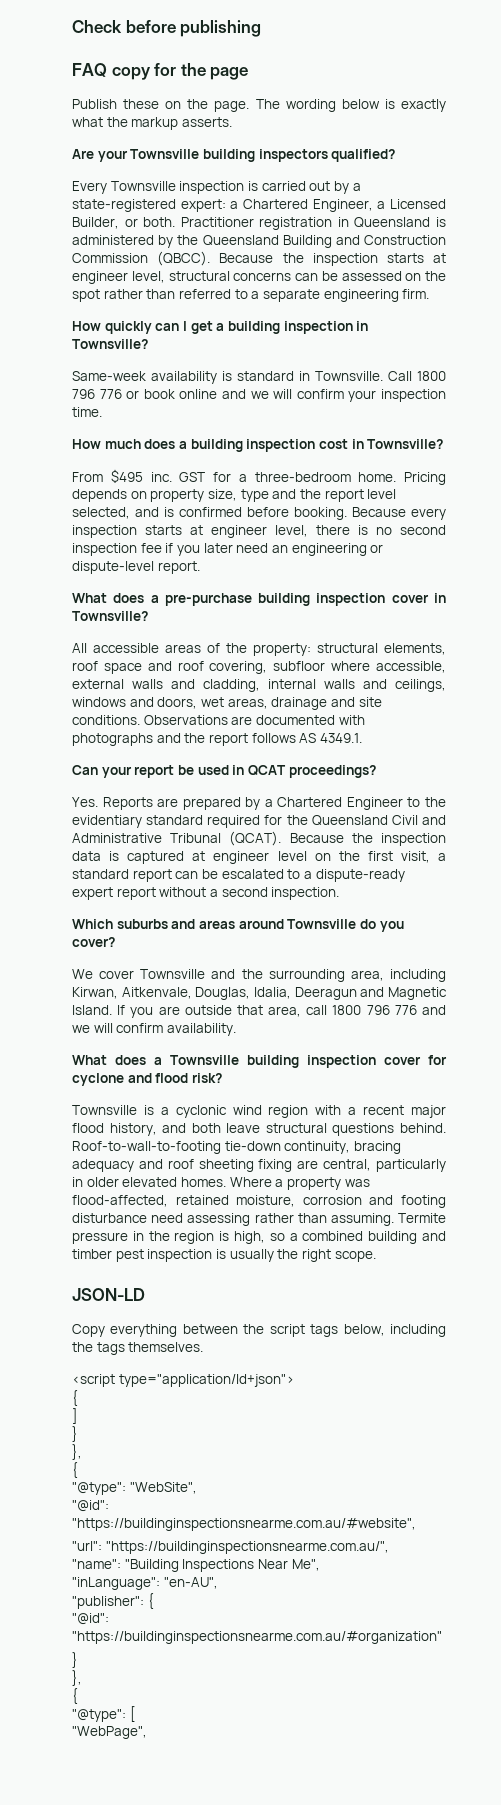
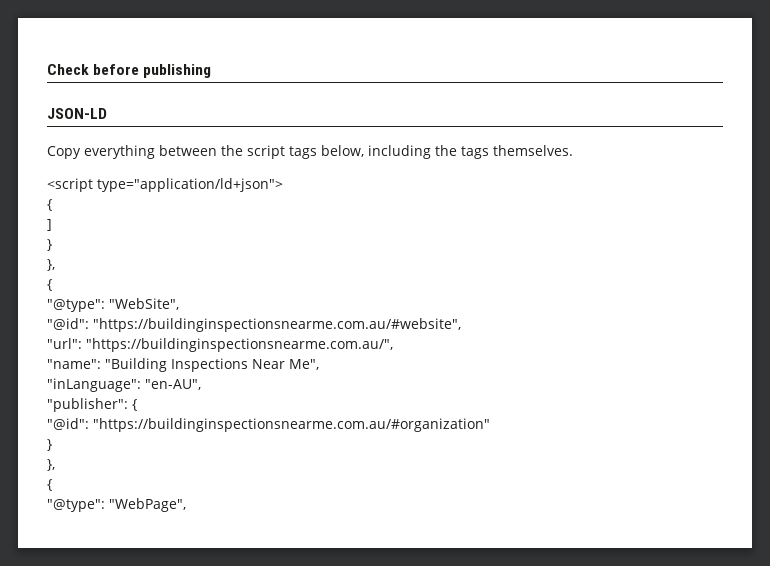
- FAQ copy for the page
- Publish these on the page. The wording below is exactly what the markup asserts.
- Are your Townsville building inspectors qualified?
- Every Townsville inspection is carried out by a state-registered expert: a Chartered Engineer, a Licensed Builder, or both. Practitioner registration in Queensland is administered by the Queensland Building and Construction Commission (QBCC). Because the inspection starts at engineer level, structural concerns can be assessed on the spot rather than referred to a separate engineering firm.
- How quickly can I get a building inspection in Townsville?
- Same-week availability is standard in Townsville. Call 1800 796 776 or book online and we will confirm your inspection time.
- How much does a building inspection cost in Townsville?
- From $495 inc. GST for a three-bedroom home. Pricing depends on property size, type and the report level selected, and is confirmed before booking. Because every inspection starts at engineer level, there is no second inspection fee if you later need an engineering or dispute-level report.
- What does a pre-purchase building inspection cover in Townsville?
- All accessible areas of the property: structural elements, roof space and roof covering, subfloor where accessible, external walls and cladding, internal walls and ceilings, windows and doors, wet areas, drainage and site conditions. Observations are documented with photographs and the report follows AS 4349.1.
- Can your report be used in QCAT proceedings?
- Yes. Reports are prepared by a Chartered Engineer to the evidentiary standard required for the Queensland Civil and Administrative Tribunal (QCAT). Because the inspection data is captured at engineer level on the first visit, a standard report can be escalated to a dispute-ready expert report without a second inspection.
- Which suburbs and areas around Townsville do you cover?
- We cover Townsville and the surrounding area, including Kirwan, Aitkenvale, Douglas, Idalia, Deeragun and Magnetic Island. If you are outside that area, call 1800 796 776 and we will confirm availability.
- What does a Townsville building inspection cover for cyclone and flood risk?
- Townsville is a cyclonic wind region with a recent major flood history, and both leave structural questions behind. Roof-to-wall-to-footing tie-down continuity, bracing adequacy and roof sheeting fixing are central, particularly in older elevated homes. Where a property was flood-affected, retained moisture, corrosion and footing disturbance need assessing rather than assuming. Termite pressure in the region is high, so a combined building and timber pest inspection is usually the right scope.
- "@type": [
- "WebPage",
+ "@type": "WebPage",

